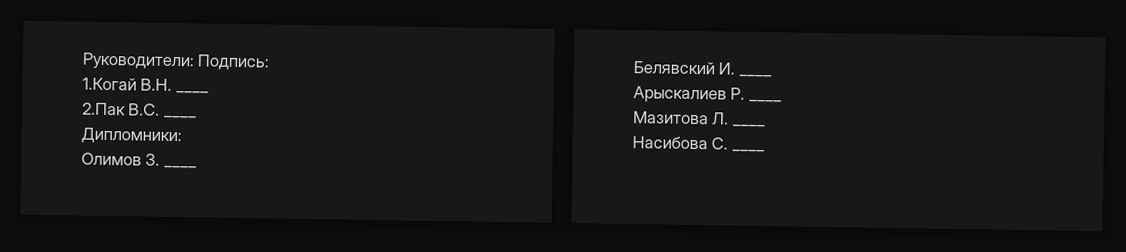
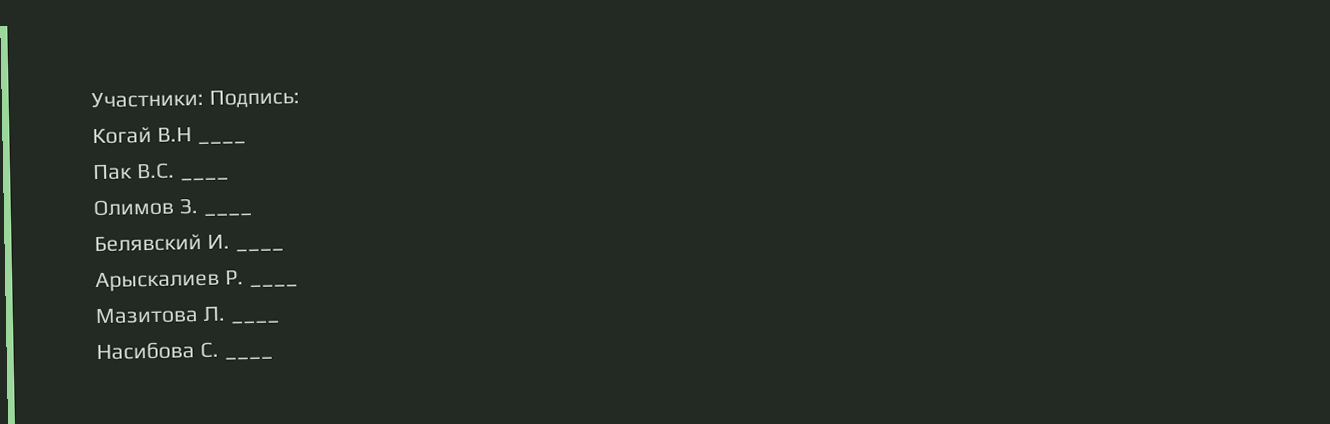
- Руководители: Подпись:
+ Участники: Подпись:
- 1.Когай В.Н. ____
- 2.Пак В.С. ____
+ Когай В.Н ____
+ Пак В.С. ____
- Дипломники:

